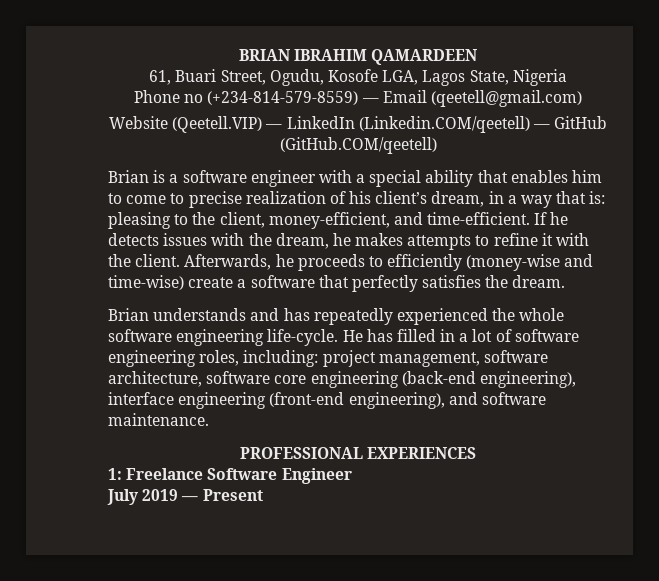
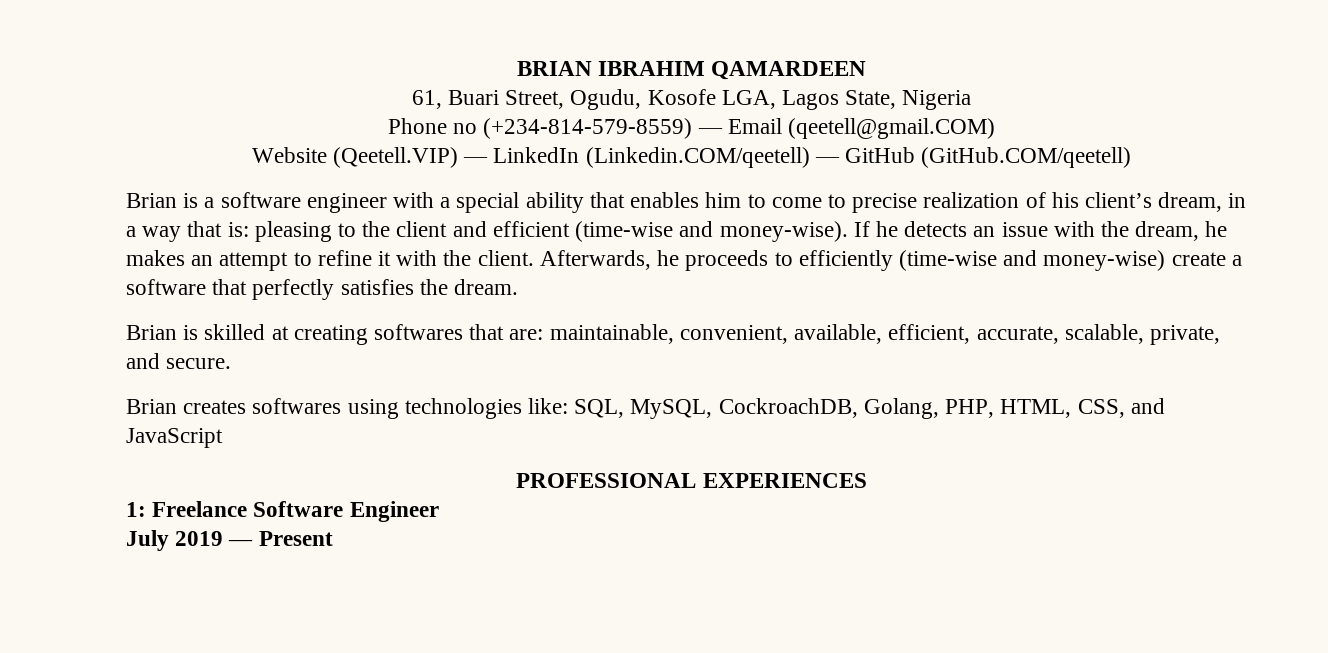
- Phone no (+234-814-579-8559) — Email (qeetell@gmail.com)
+ Phone no (+234-814-579-8559) — Email (qeetell@gmail.COM)
- Brian is a software engineer with a special ability that enables him to come to precise realization of his client’s dream, in a way that is: pleasing to the client, money-efficient, and time-efficient.
+ Brian is a software engineer with a special ability that enables him to come to precise realization of his client’s dream, in a way that is: pleasing to the client and efficient (time-wise and money-wise).
- If he detects issues with the dream, he makes attempts to refine it with the client.
+ If he detects an issue with the dream, he makes an attempt to refine it with the client.
- Afterwards, he proceeds to efficiently (money-wise and time-wise) create a software that perfectly satisfies the dream.
+ Afterwards, he proceeds to efficiently (time-wise and money-wise) create a software that perfectly satisfies the dream.
- Brian understands and has repeatedly experienced the whole software engineering life-cycle. He has filled in a lot of software engineering roles, including: project management, software architecture, software core engineering (back-end engineering), interface engineering (front-end engineering), and software maintenance.
+ Brian is skilled at creating softwares that are: maintainable, convenient, available, efficient, accurate, scalable, private, and secure.
+ Brian creates softwares using technologies like: SQL, MySQL, CockroachDB, Golang, PHP, HTML, CSS, and JavaScript

